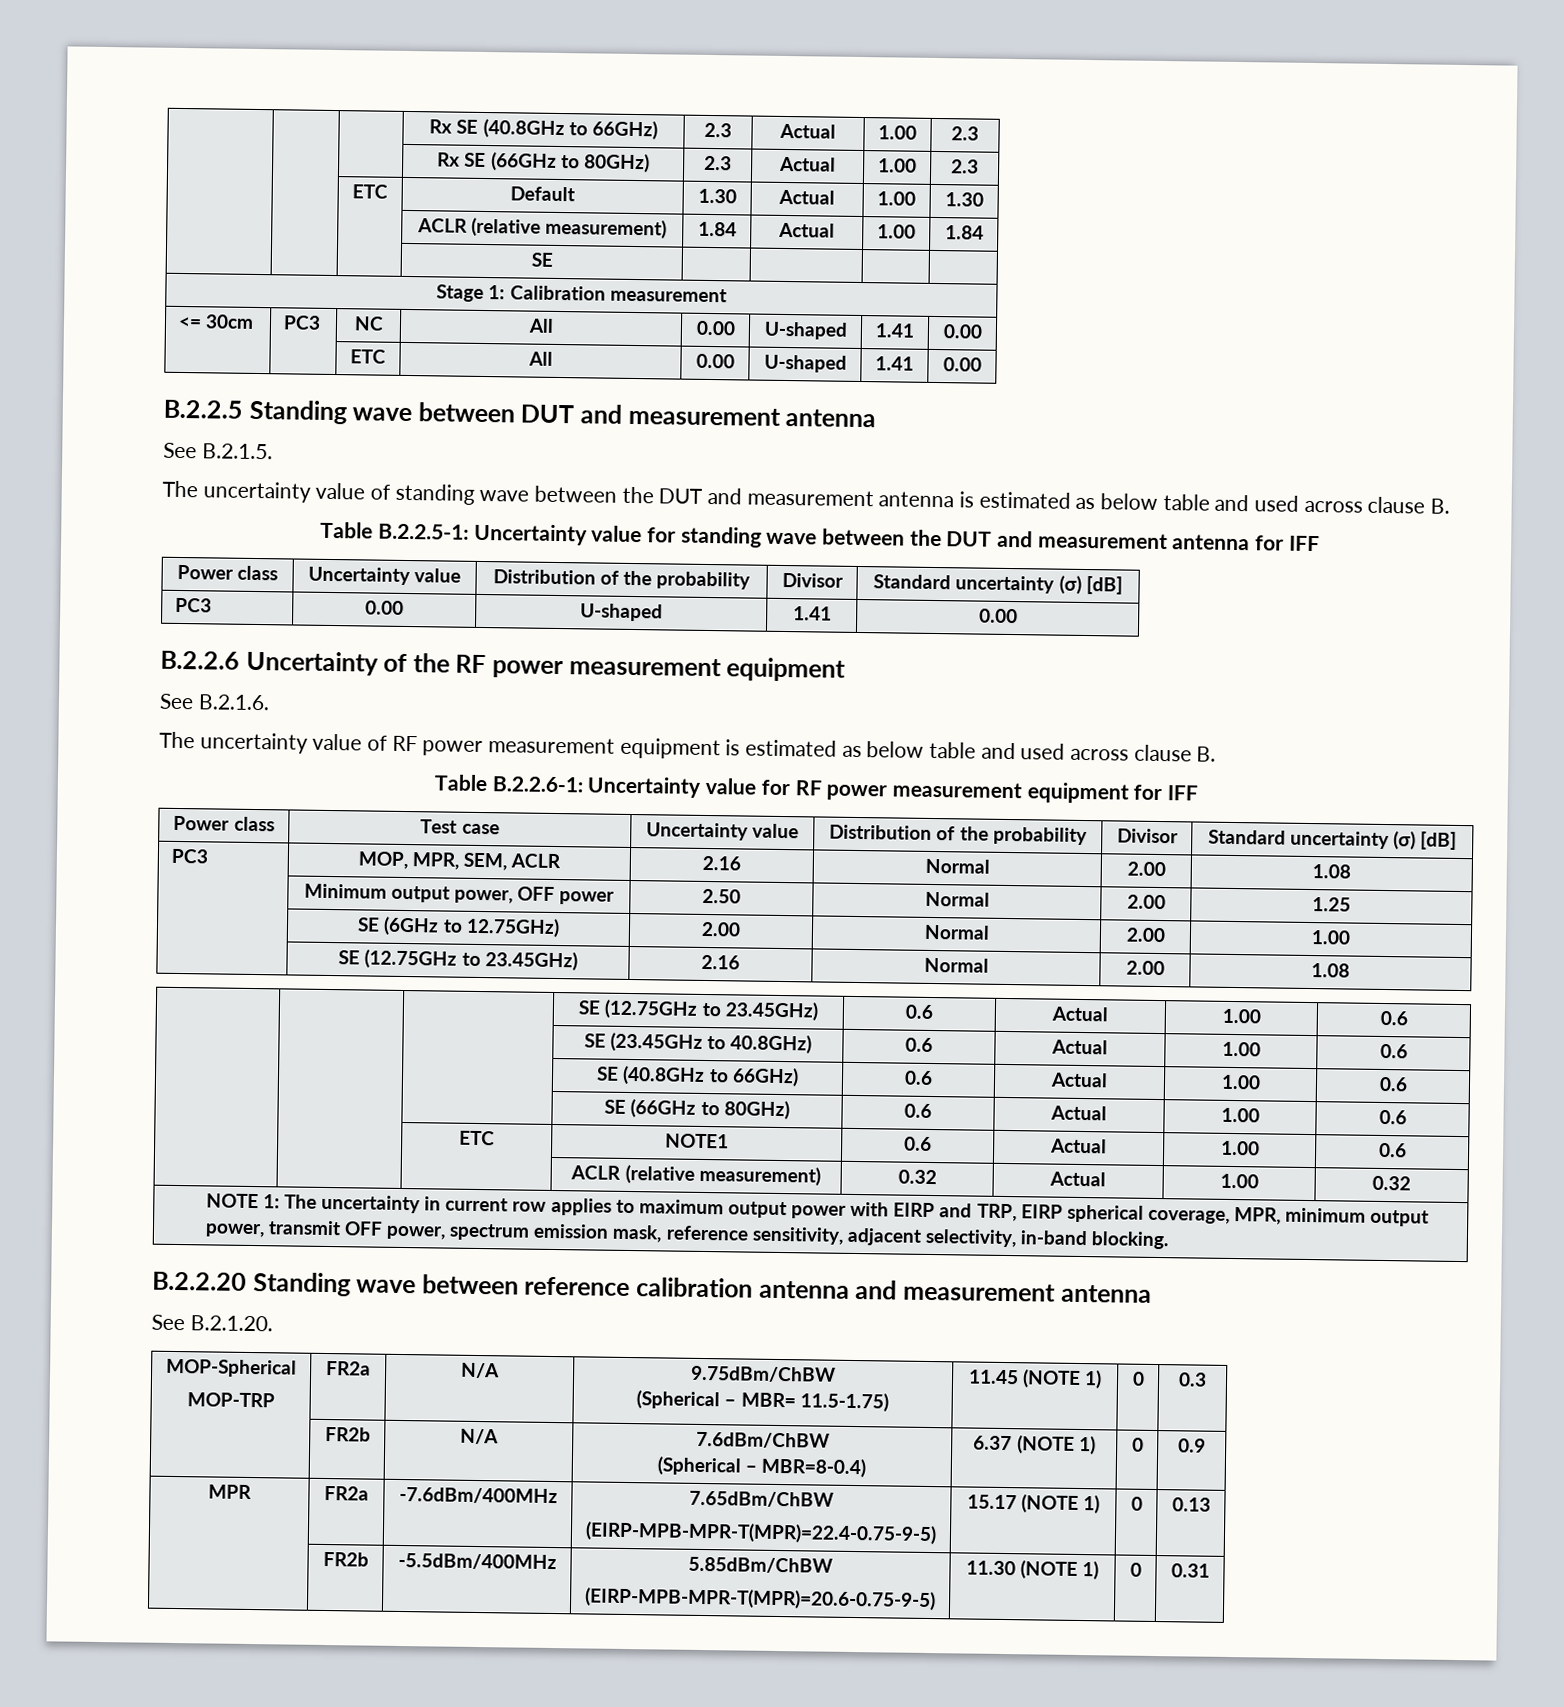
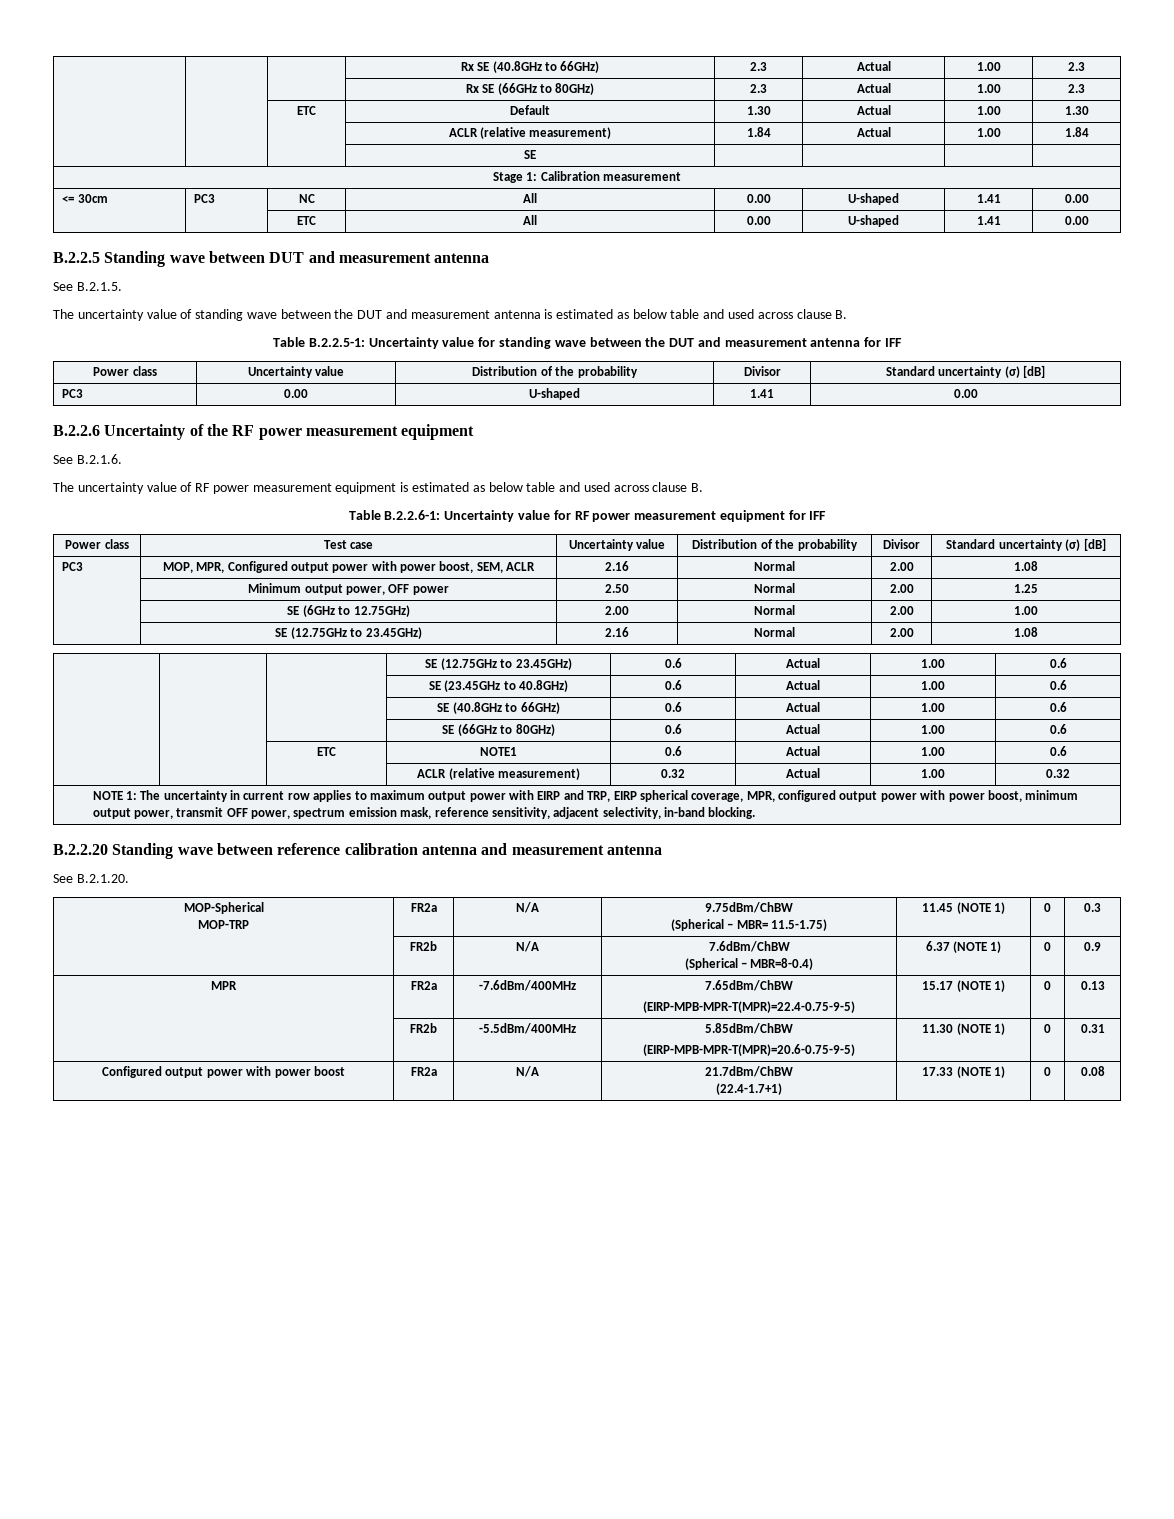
- PC3 | MOP, MPR, SEM, ACLR | 2.16 | Normal | 2.00 | 1.08
+ PC3 | MOP, MPR, Configured output power with power boost, SEM, ACLR | 2.16 | Normal | 2.00 | 1.08
- NOTE 1: The uncertainty in current row applies to maximum output power with EIRP and TRP, EIRP spherical coverage, MPR, minimum output power, transmit OFF power, spectrum emission mask, reference sensitivity, adjacent selectivity, in-band blocking.
+ NOTE 1: The uncertainty in current row applies to maximum output power with EIRP and TRP, EIRP spherical coverage, MPR, configured output power with power boost, minimum output power, transmit OFF power, spectrum emission mask, reference sensitivity, adjacent selectivity, in-band blocking.
+ Configured output power with power boost | FR2a | N/A | 21.7dBm/ChBW
+ (22.4-1.7+1) | 17.33 (NOTE 1) | 0 | 0.08

